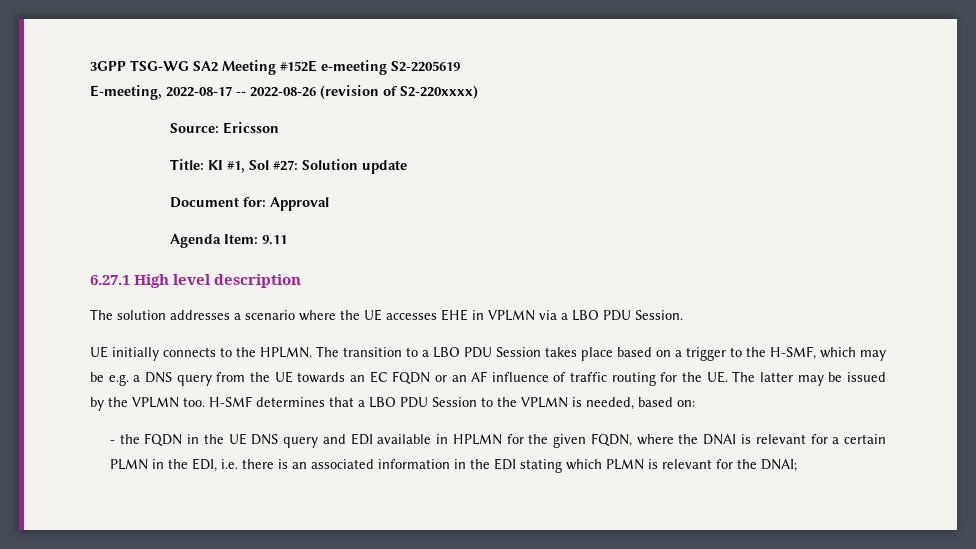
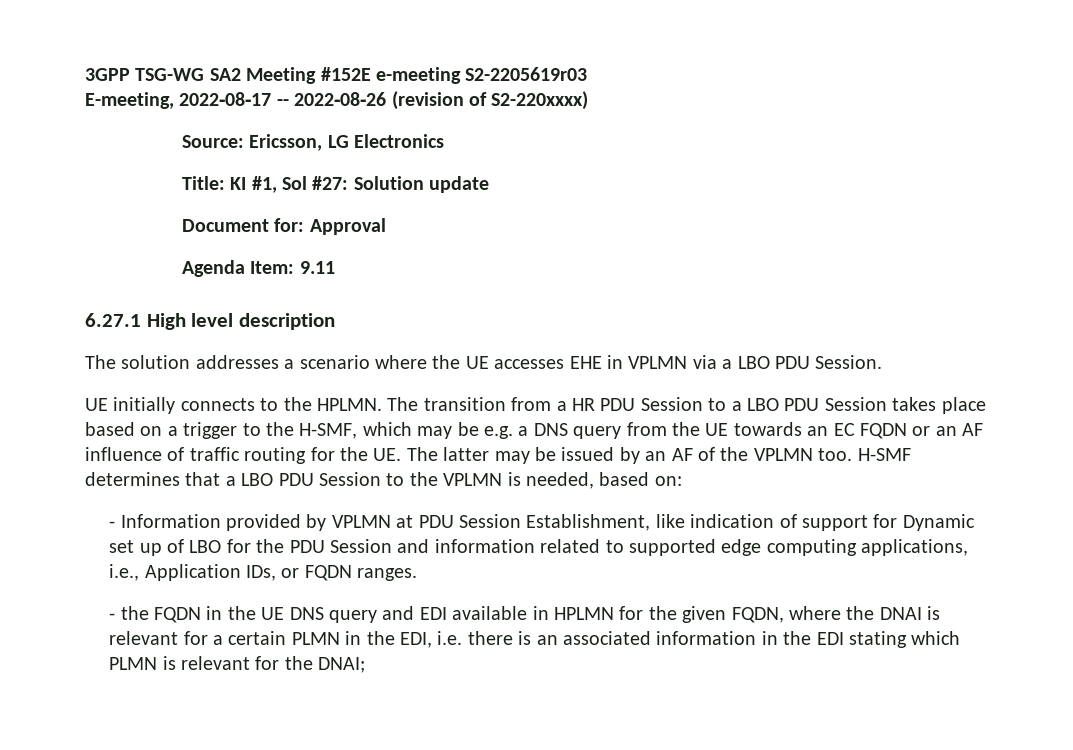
- 3GPP TSG-WG SA2 Meeting #152E e-meeting S2-2205619
+ 3GPP TSG-WG SA2 Meeting #152E e-meeting S2-2205619r03
- Source: Ericsson
+ Source: Ericsson, LG Electronics
- The transition to a LBO PDU Session takes place based on a trigger to the H-SMF, which may be e.g. a DNS query from the UE towards an EC FQDN or an AF influence of traffic routing for the UE. The latter may be issued by the VPLMN too.
+ The transition from a HR PDU Session to a LBO PDU Session takes place based on a trigger to the H-SMF, which may be e.g. a DNS query from the UE towards an EC FQDN or an AF influence of traffic routing for the UE. The latter may be issued by an AF of the VPLMN too.
+ - Information provided by VPLMN at PDU Session Establishment, like indication of support for Dynamic set up of LBO for the PDU Session and information related to supported edge computing applications, i.e., Application IDs, or FQDN ranges.

